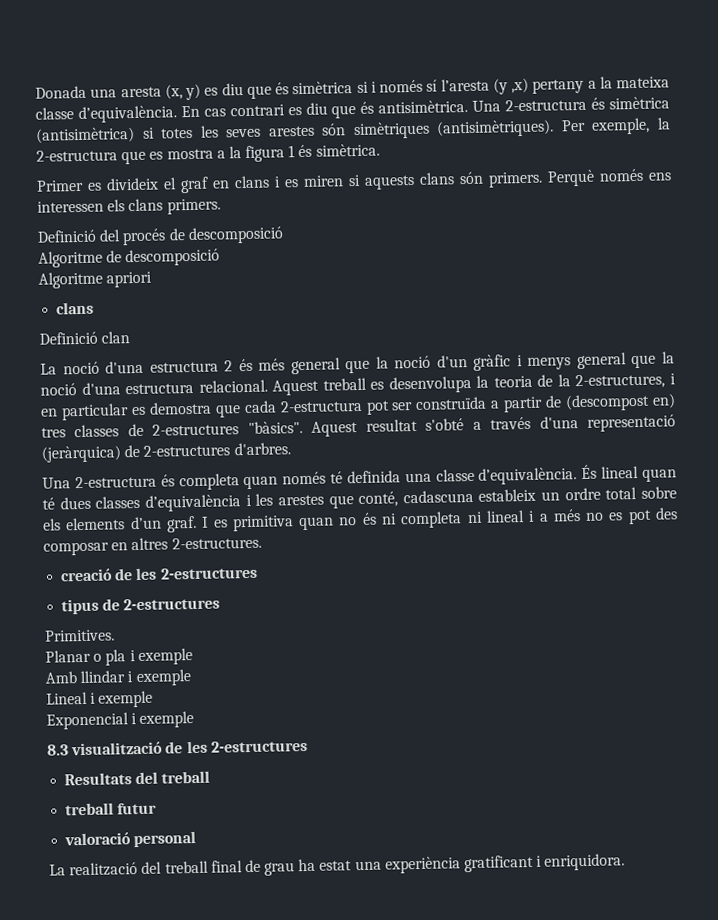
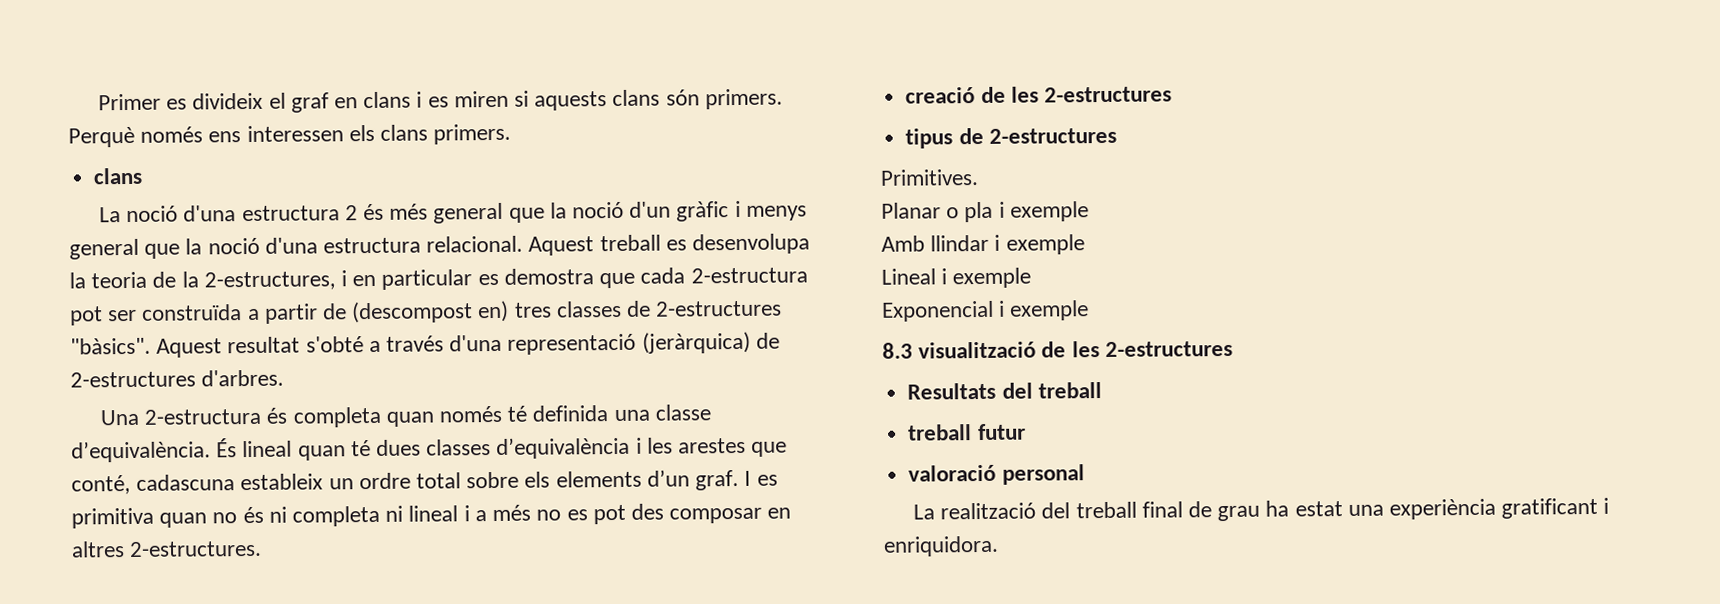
- Donada una aresta (x, y) es diu que és simètrica si i només sí l’aresta (y ,x) pertany a la mateixa classe d’equivalència. En cas contrari es diu que és antisimètrica. Una 2-estructura és simètrica (antisimètrica) si totes les seves arestes són simètriques (antisimètriques). Per exemple, la 2-estructura que es mostra a la figura 1 és simètrica.
  Perquè només ens interessen els clans primers.
- Definició del procés de descomposició
- Algoritme de descomposició
- Algoritme apriori
  clans
- Definició clan

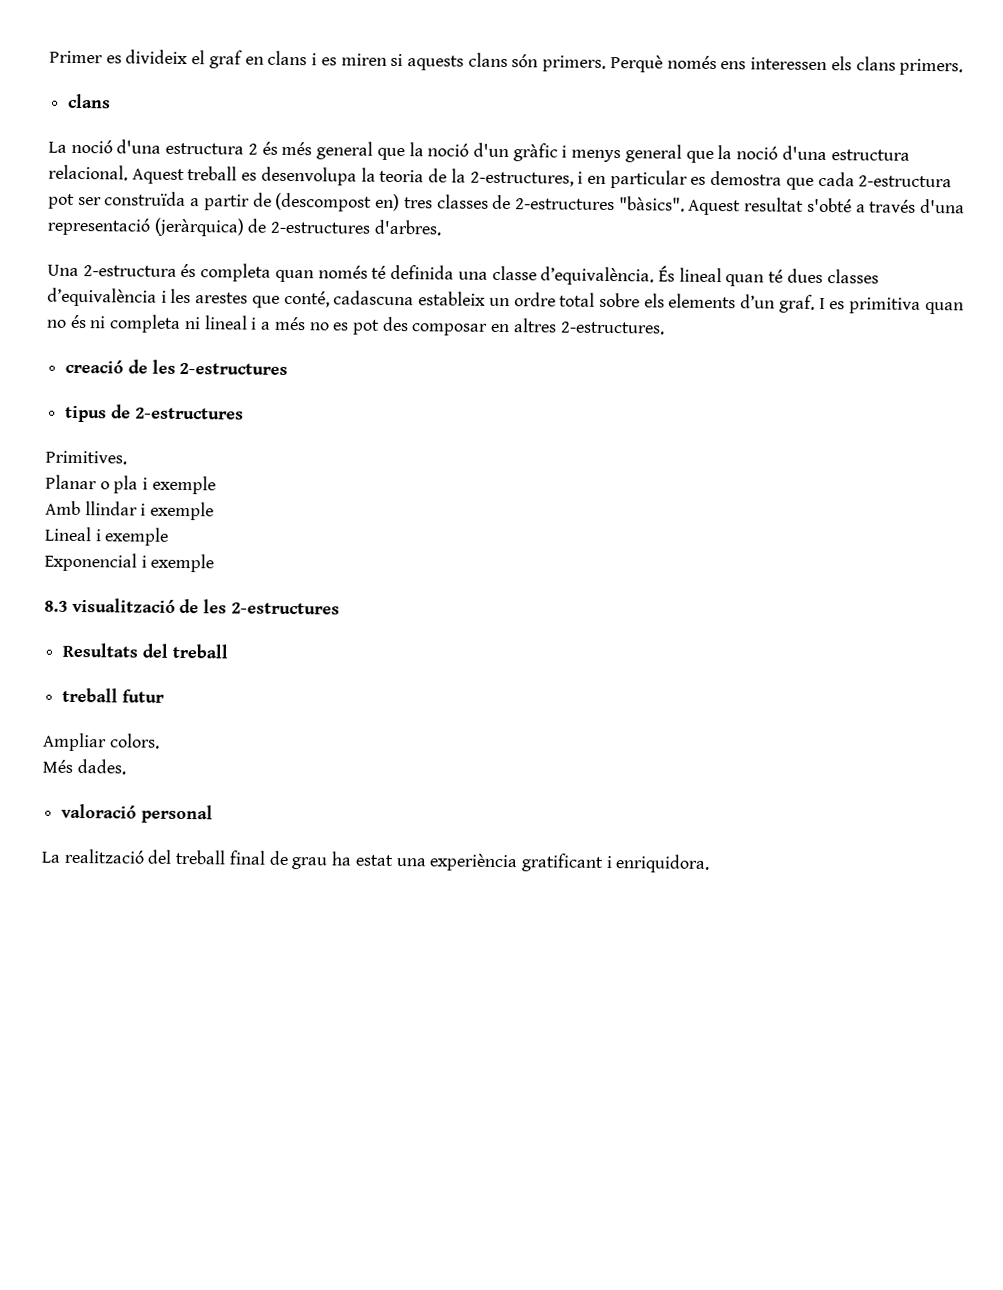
+ Ampliar colors.
+ Més dades.

